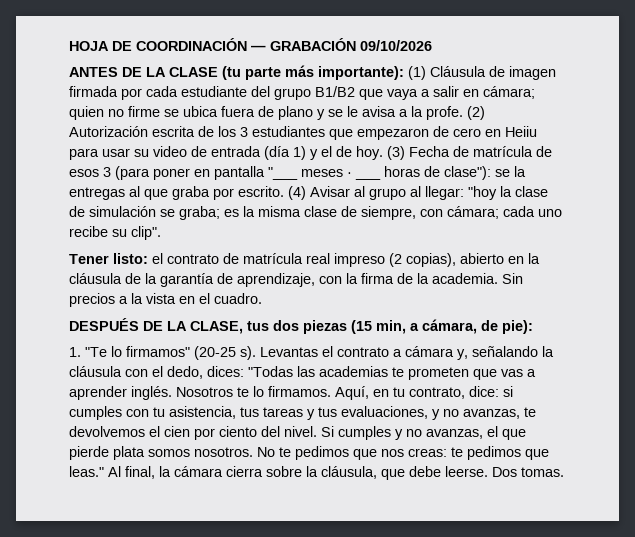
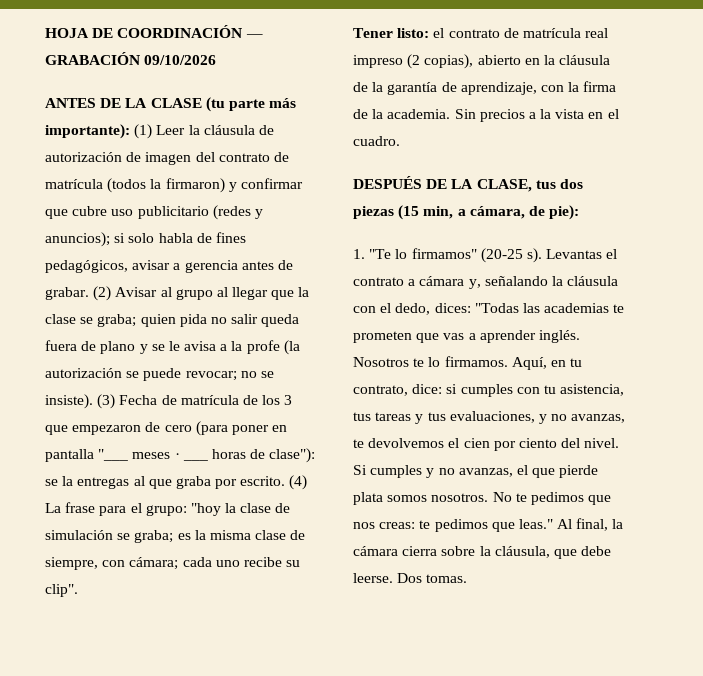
- ANTES DE LA CLASE (tu parte más importante): (1) Cláusula de imagen firmada por cada estudiante del grupo B1/B2 que vaya a salir en cámara; quien no firme se ubica fuera de plano y se le avisa a la profe. (2) Autorización escrita de los 3 estudiantes que empezaron de cero en Heiiu para usar su video de entrada (día 1) y el de hoy.
+ ANTES DE LA CLASE (tu parte más importante): (1) Leer la cláusula de autorización de imagen del contrato de matrícula (todos la firmaron) y confirmar que cubre uso publicitario (redes y anuncios); si solo habla de fines pedagógicos, avisar a gerencia antes de grabar. (2) Avisar al grupo al llegar que la clase se graba; quien pida no salir queda fuera de plano y se le avisa a la profe (la autorización se puede revocar; no se insiste).
- (3) Fecha de matrícula de esos 3 (para poner en pantalla "___ meses · ___ horas de clase"): se la entregas al que graba por escrito.
+ (3) Fecha de matrícula de los 3 que empezaron de cero (para poner en pantalla "___ meses · ___ horas de clase"): se la entregas al que graba por escrito.
- (4) Avisar al grupo al llegar: "hoy la clase de simulación se graba; es la misma clase de siempre, con cámara; cada uno recibe su clip".
+ (4) La frase para el grupo: "hoy la clase de simulación se graba; es la misma clase de siempre, con cámara; cada uno recibe su clip".

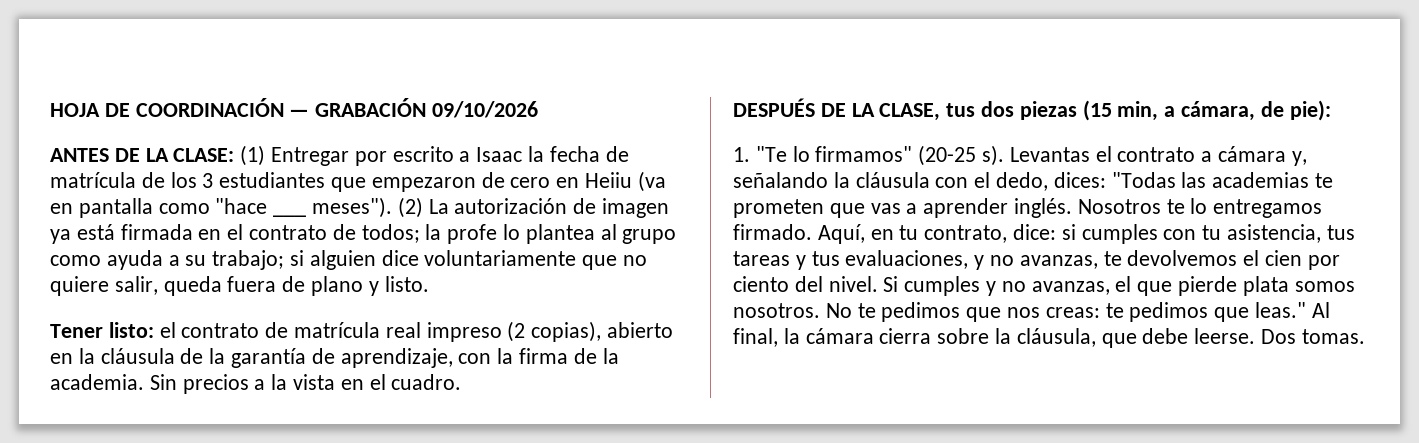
- ANTES DE LA CLASE (tu parte más importante): (1) Leer la cláusula de autorización de imagen del contrato de matrícula (todos la firmaron) y confirmar que cubre uso publicitario (redes y anuncios); si solo habla de fines pedagógicos, avisar a gerencia antes de grabar. (2) Avisar al grupo al llegar que la clase se graba; quien pida no salir queda fuera de plano y se le avisa a la profe (la autorización se puede revocar; no se insiste). (3) Fecha de matrícula de los 3 que empezaron de cero (para poner en pantalla "___ meses · ___ horas de clase"): se la entregas al que graba por escrito. (4) La frase para el grupo: "hoy la clase de simulación se graba; es la misma clase de siempre, con cámara; cada uno recibe su clip".
+ ANTES DE LA CLASE: (1) Entregar por escrito a Isaac la fecha de matrícula de los 3 estudiantes que empezaron de cero en Heiiu (va en pantalla como "hace ___ meses"). (2) La autorización de imagen ya está firmada en el contrato de todos; la profe lo plantea al grupo como ayuda a su trabajo; si alguien dice voluntariamente que no quiere salir, queda fuera de plano y listo.
- Nosotros te lo firmamos.
+ Nosotros te lo entregamos firmado.

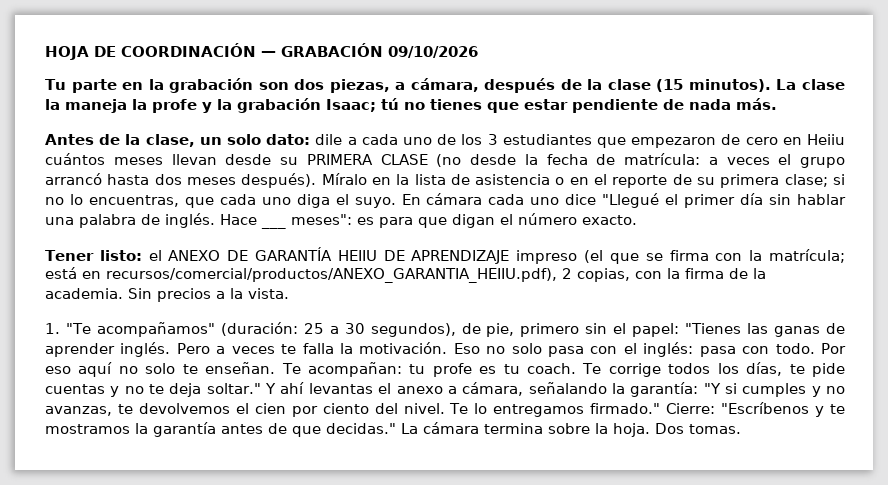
- ANTES DE LA CLASE: (1) Entregar por escrito a Isaac la fecha de matrícula de los 3 estudiantes que empezaron de cero en Heiiu (va en pantalla como "hace ___ meses"). (2) La autorización de imagen ya está firmada en el contrato de todos; la profe lo plantea al grupo como ayuda a su trabajo; si alguien dice voluntariamente que no quiere salir, queda fuera de plano y listo.
- Tener listo: el contrato de matrícula real impreso (2 copias), abierto en la cláusula de la garantía de aprendizaje, con la firma de la academia.
+ Tu parte en la grabación son dos piezas, a cámara, después de la clase (15 minutos). La clase la maneja la profe y la grabación Isaac; tú no tienes que estar pendiente de nada más.
+ Antes de la clase, un solo dato: dile a cada uno de los 3 estudiantes que empezaron de cero en Heiiu cuántos meses llevan desde su PRIMERA CLASE (no desde la fecha de matrícula: a veces el grupo arrancó hasta dos meses después). Míralo en la lista de asistencia o en el reporte de su primera clase; si no lo encuentras, que cada uno diga el suyo. En cámara cada uno dice "Llegué el primer día sin hablar una palabra de inglés. Hace ___ meses": es para que digan el número exacto.
+ Tener listo: el ANEXO DE GARANTÍA HEIIU DE APRENDIZAJE impreso (el que se firma con la matrícula; está en recursos/comercial/productos/ANEXO_GARANTIA_HEIIU.pdf), 2 copias, con la firma de la academia.
- Sin precios a la vista en el cuadro.
- DESPUÉS DE LA CLASE, tus dos piezas (15 min, a cámara, de pie):
- 1. "Te lo firmamos" (20-25 s). Levantas el contrato a cámara y, señalando la cláusula con el dedo, dices: "Todas las academias te prometen que vas a aprender inglés. Nosotros te lo entregamos firmado. Aquí, en tu contrato, dice: si cumples con tu asistencia, tus tareas y tus evaluaciones, y no avanzas, te devolvemos el cien por ciento del nivel.
+ Sin precios a la vista.
+ 1. "Te acompañamos" (duración: 25 a 30 segundos), de pie, primero sin el papel: "Tienes las ganas de aprender inglés. Pero a veces te falla la motivación. Eso no solo pasa con el inglés: pasa con todo. Por eso aquí no solo te enseñan. Te acompañan: tu profe es tu coach. Te corrige todos los días, te pide cuentas y no te deja soltar." Y ahí levantas el anexo a cámara, señalando la garantía: "Y si cumples y no avanzas, te devolvemos el cien por ciento del nivel.
- Si cumples y no avanzas, el que pierde plata somos nosotros. No te pedimos que nos creas: te pedimos que leas." Al final, la cámara cierra sobre la cláusula, que debe leerse.
+ Te lo entregamos firmado." Cierre: "Escríbenos y te mostramos la garantía antes de que decidas." La cámara termina sobre la hoja.

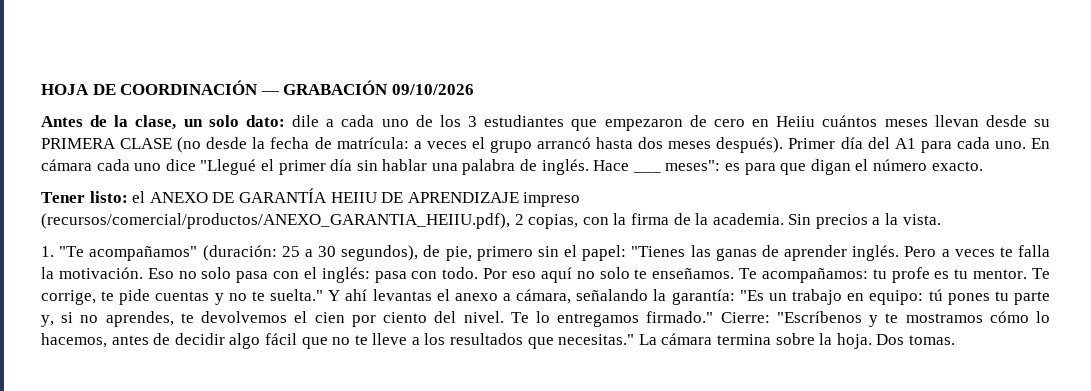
- Tu parte en la grabación son dos piezas, a cámara, después de la clase (15 minutos). La clase la maneja la profe y la grabación Isaac; tú no tienes que estar pendiente de nada más.
- Míralo en la lista de asistencia o en el reporte de su primera clase; si no lo encuentras, que cada uno diga el suyo.
+ Primer día del A1 para cada uno.
- Tener listo: el ANEXO DE GARANTÍA HEIIU DE APRENDIZAJE impreso (el que se firma con la matrícula; está en recursos/comercial/productos/ANEXO_GARANTIA_HEIIU.pdf), 2 copias, con la firma de la academia.
+ Tener listo: el ANEXO DE GARANTÍA HEIIU DE APRENDIZAJE impreso (recursos/comercial/productos/ANEXO_GARANTIA_HEIIU.pdf), 2 copias, con la firma de la academia.
- Por eso aquí no solo te enseñan. Te acompañan: tu profe es tu coach. Te corrige todos los días, te pide cuentas y no te deja soltar."
+ Por eso aquí no solo te enseñamos. Te acompañamos: tu profe es tu mentor. Te corrige, te pide cuentas y no te suelta."
- Y ahí levantas el anexo a cámara, señalando la garantía: "Y si cumples y no avanzas, te devolvemos el cien por ciento del nivel.
+ Y ahí levantas el anexo a cámara, señalando la garantía: "Es un trabajo en equipo: tú pones tu parte y, si no aprendes, te devolvemos el cien por ciento del nivel.
- Cierre: "Escríbenos y te mostramos la garantía antes de que decidas."
+ Cierre: "Escríbenos y te mostramos cómo lo hacemos, antes de decidir algo fácil que no te lleve a los resultados que necesitas."

